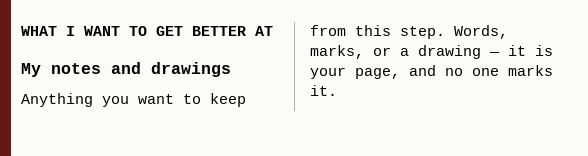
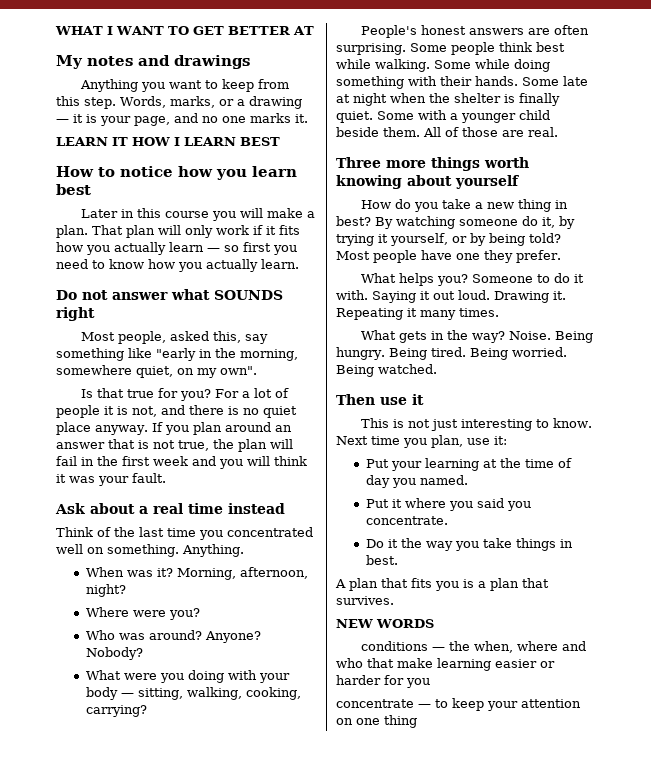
+ LEARN IT HOW I LEARN BEST
+ How to notice how you learn best
+ Later in this course you will make a plan. That plan will only work if it fits how you actually learn — so first you need to know how you actually learn.
+ Do not answer what SOUNDS right
+ Most people, asked this, say something like "early in the morning, somewhere quiet, on my own".
+ Is that true for you? For a lot of people it is not, and there is no quiet place anyway. If you plan around an answer that is not true, the plan will fail in the first week and you will think it was your fault.
+ Ask about a real time instead
+ Think of the last time you concentrated well on something. Anything.
+ When was it? Morning, afternoon, night?
+ Where were you?
+ Who was around? Anyone? Nobody?
+ What were you doing with your body — sitting, walking, cooking, carrying?
+ People's honest answers are often surprising. Some people think best while walking. Some while doing something with their hands. Some late at night when the shelter is finally quiet. Some with a younger child beside them. All of those are real.
+ Three more things worth knowing about yourself
+ How do you take a new thing in best? By watching someone do it, by trying it yourself, or by being told? Most people have one they prefer.
+ What helps you? Someone to do it with. Saying it out loud. Drawing it. Repeating it many times.
+ What gets in the way? Noise. Being hungry. Being tired. Being worried. Being watched.
+ Then use it
+ This is not just interesting to know. Next time you plan, use it:
+ Put your learning at the time of day you named.
+ Put it where you said you concentrate.
+ Do it the way you take things in best.
+ A plan that fits you is a plan that survives.
+ NEW WORDS
+ conditions — the when, where and who that make learning easier or harder for you
+ concentrate — to keep your attention on one thing

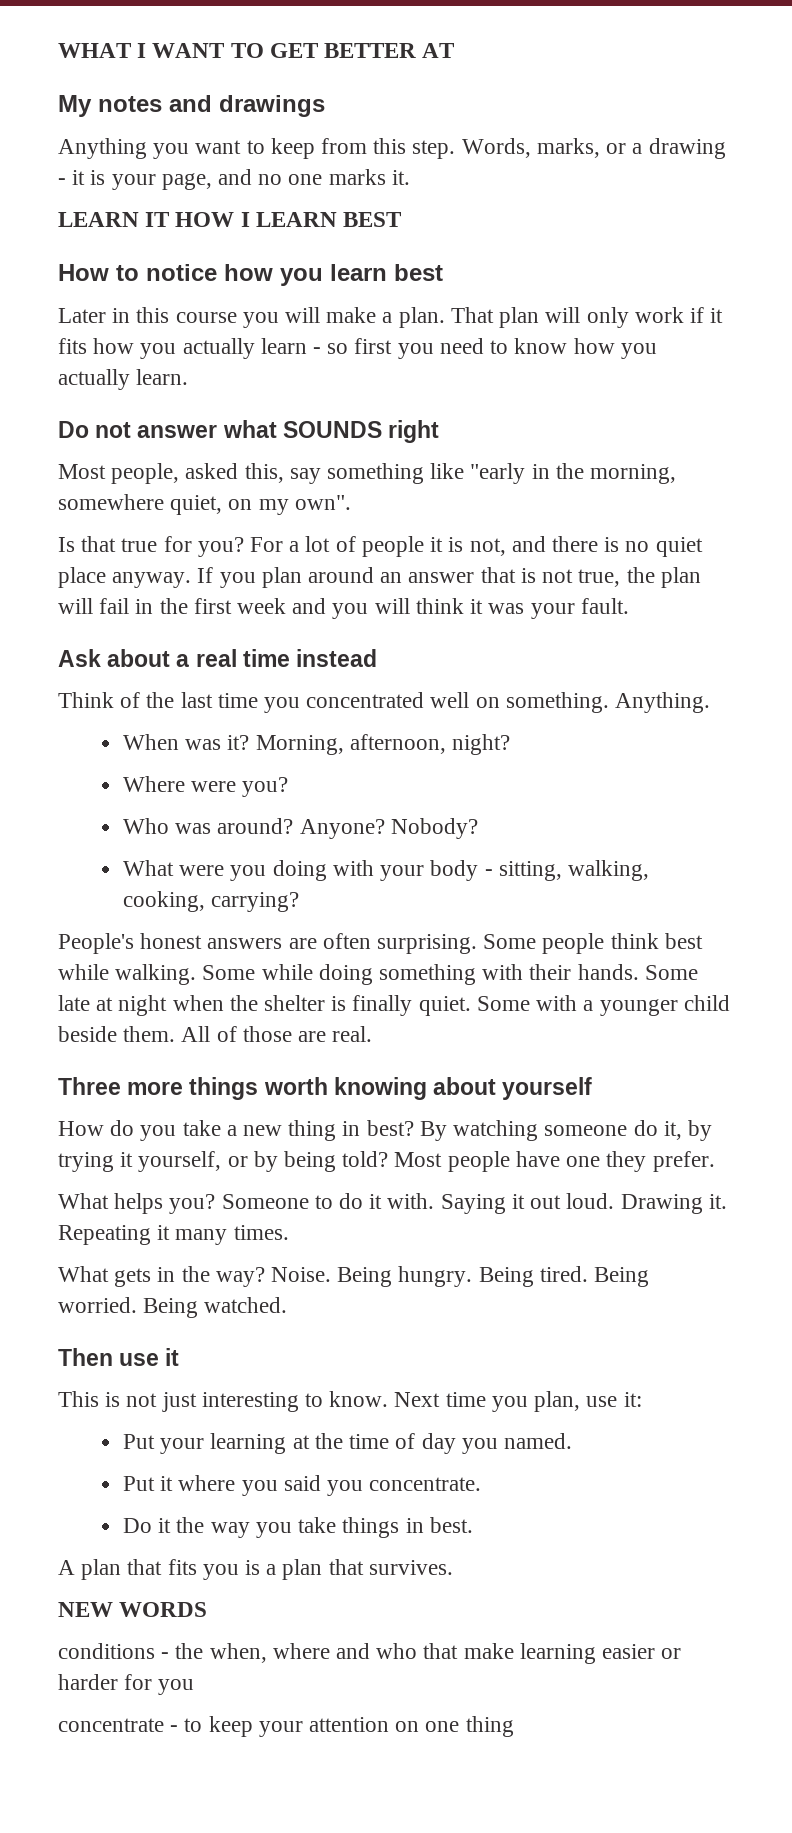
- Words, marks, or a drawing — it is your page, and no one marks it.
+ Words, marks, or a drawing - it is your page, and no one marks it.
- That plan will only work if it fits how you actually learn — so first you need to know how you actually learn.
+ That plan will only work if it fits how you actually learn - so first you need to know how you actually learn.
- What were you doing with your body — sitting, walking, cooking, carrying?
+ What were you doing with your body - sitting, walking, cooking, carrying?
- conditions — the when, where and who that make learning easier or harder for you
+ conditions - the when, where and who that make learning easier or harder for you
- concentrate — to keep your attention on one thing
+ concentrate - to keep your attention on one thing

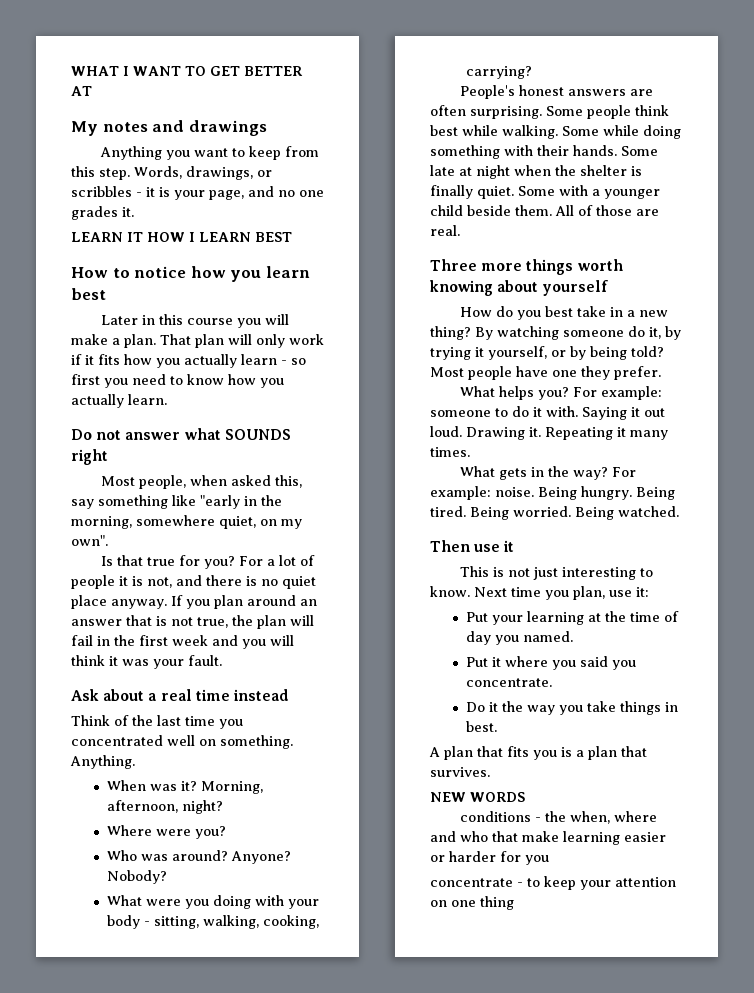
- Words, marks, or a drawing - it is your page, and no one marks it.
+ Words, drawings, or scribbles - it is your page, and no one grades it.
- Most people, asked this, say something like "early in the morning, somewhere quiet, on my own".
+ Most people, when asked this, say something like "early in the morning, somewhere quiet, on my own".
- How do you take a new thing in best?
+ How do you best take in a new thing?
- Someone to do it with.
+ For example: someone to do it with.
- Noise.
+ For example: noise.

